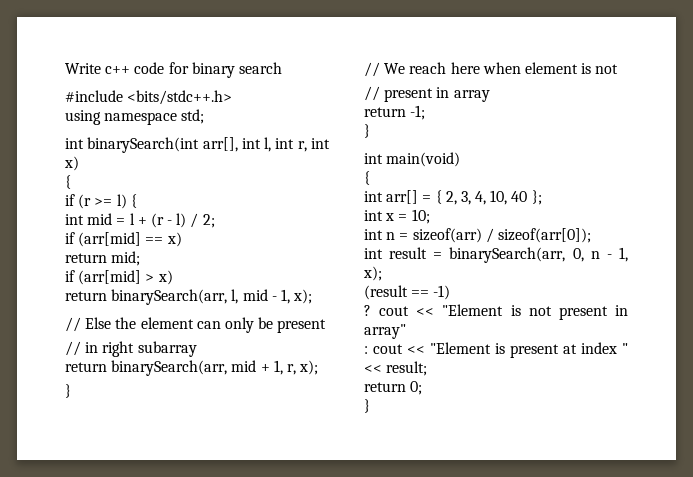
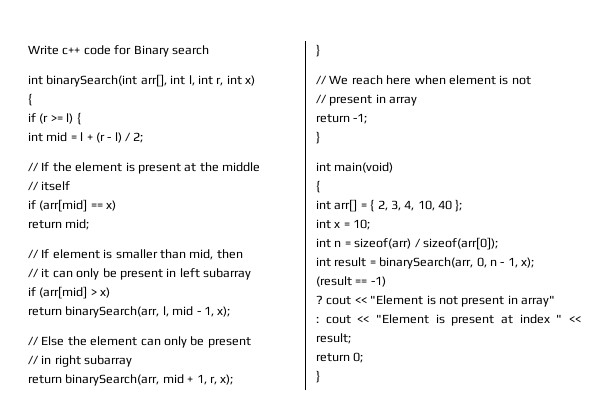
- Write c++ code for binary search
+ Write c++ code for Binary search
- #include <bits/stdc++.h>
- using namespace std;
+ // If the element is present at the middle
+ // itself
+ // If element is smaller than mid, then
+ // it can only be present in left subarray

